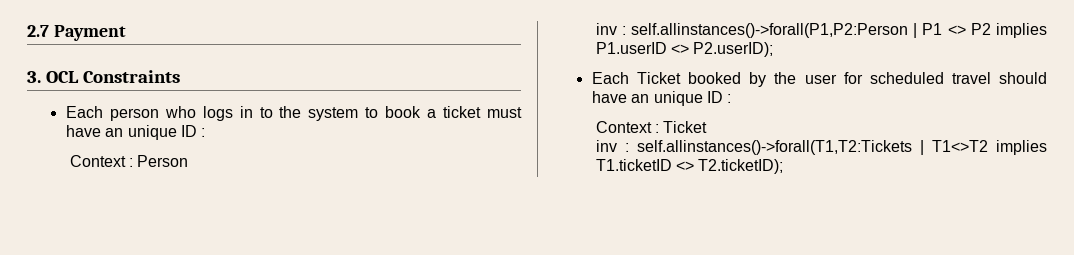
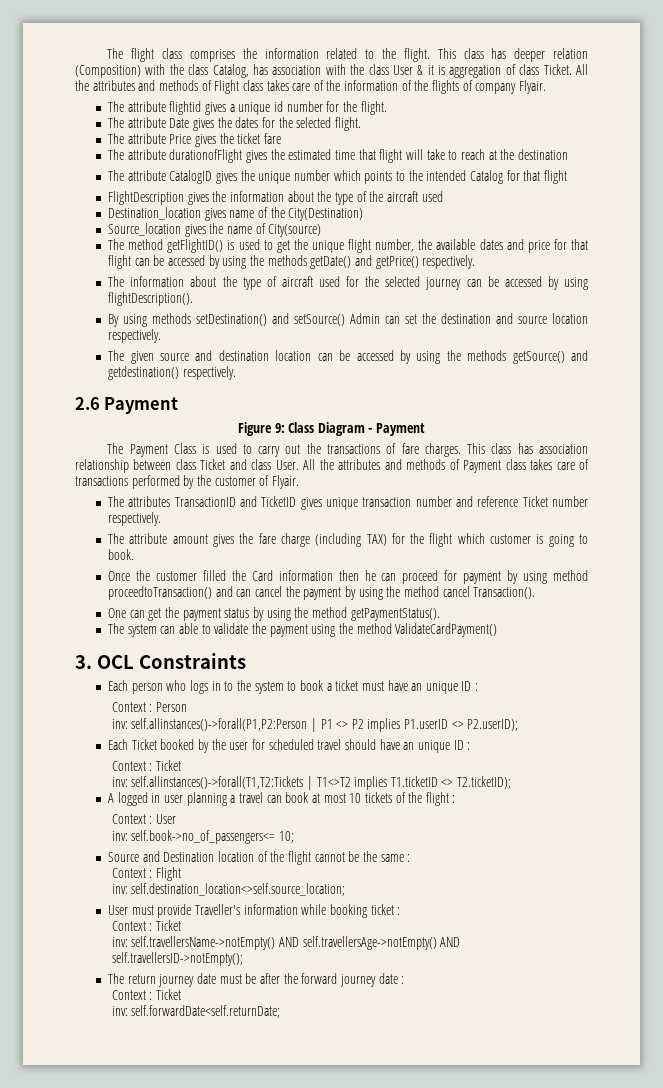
- 2.7 Payment
+ The flight class comprises the information related to the flight. This class has deeper relation (Composition) with the class Catalog, has association with the class User & it is aggregation of class Ticket. All the attributes and methods of Flight class takes care of the information of the flights of company Flyair.
+ The attribute flightid gives a unique id number for the flight.
+ The attribute Date gives the dates for the selected flight.
+ The attribute Price gives the ticket fare
+ The attribute durationofFlight gives the estimated time that flight will take to reach at the destination
+ The attribute CatalogID gives the unique number which points to the intended Catalog for that flight
+ FlightDescription gives the information about the type of the aircraft used
+ Destination_location gives name of the City(Destination)
+ Source_location gives the name of City(source)
+ The method getFlightID() is used to get the unique flight number, the available dates and price for that flight can be accessed by using the methods getDate() and getPrice() respectively.
+ The information about the type of aircraft used for the selected journey can be accessed by using flightDescription().
+ By using methods setDestination() and setSource() Admin can set the destination and source location respectively.
+ The given source and destination location can be accessed by using the methods getSource() and getdestination() respectively.
+ 2.6 Payment
+ Figure 9: Class Diagram - Payment
+ The Payment Class is used to carry out the transactions of fare charges. This class has association relationship between class Ticket and class User. All the attributes and methods of Payment class takes care of transactions performed by the customer of Flyair.
+ The attributes TransactionID and TicketID gives unique transaction number and reference Ticket number respectively.
+ The attribute amount gives the fare charge (including TAX) for the flight which customer is going to book.
+ Once the customer filled the Card information then he can proceed for payment by using method proceedtoTransaction() and can cancel the payment by using the method cancel Transaction().
+ One can get the payment status by using the method getPaymentStatus().
+ The system can able to validate the payment using the method ValidateCardPayment()
- inv : self.allinstances()->forall(P1,P2:Person | P1 <> P2 implies P1.userID <> P2.userID);
+ inv: self.allinstances()->forall(P1,P2:Person | P1 <> P2 implies P1.userID <> P2.userID);
- inv : self.allinstances()->forall(T1,T2:Tickets | T1<>T2 implies T1.ticketID <> T2.ticketID);
+ inv: self.allinstances()->forall(T1,T2:Tickets | T1<>T2 implies T1.ticketID <> T2.ticketID);
+ A logged in user planning a travel can book at most 10 tickets of the flight :
+ Context : User
+ inv: self.book->no_of_passengers<= 10;
+ Source and Destination location of the flight cannot be the same :
+ Context : Flight
+ inv: self.destination_location<>self.source_location;
+ User must provide Traveller's information while booking ticket :
+ Context : Ticket
+ inv: self.travellersName->notEmpty() AND self.travellersAge->notEmpty() AND self.travellersID->notEmpty();
+ The return journey date must be after the forward journey date :
+ Context : Ticket
+ inv: self.forwardDate<self.returnDate;

